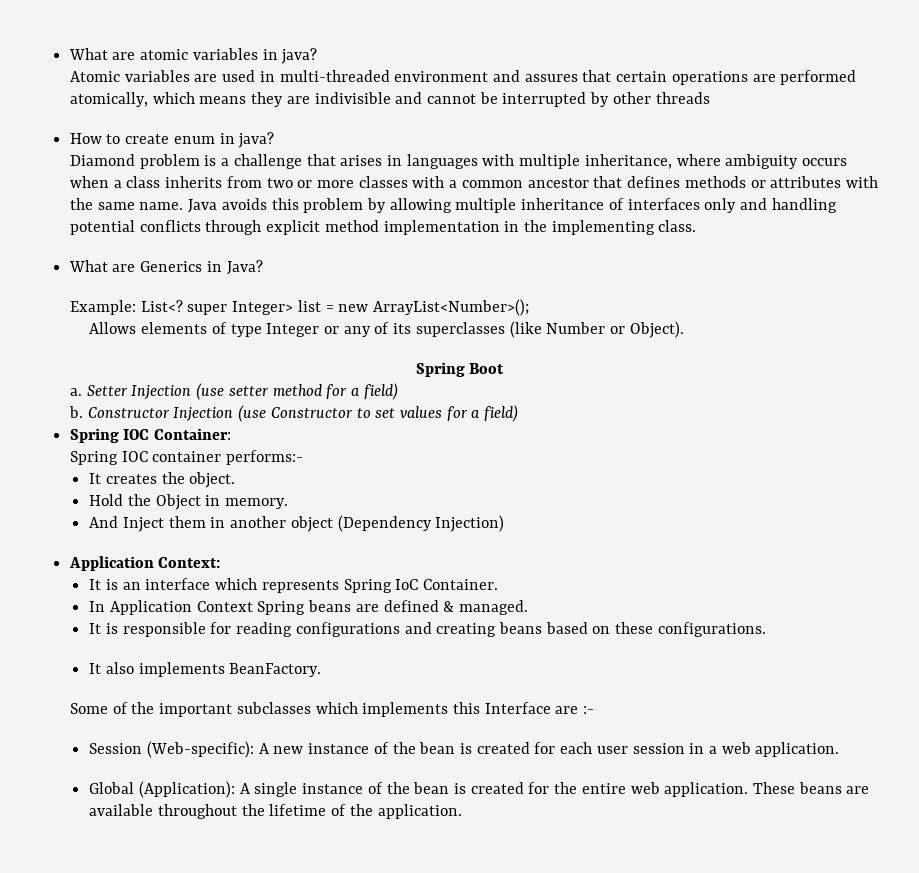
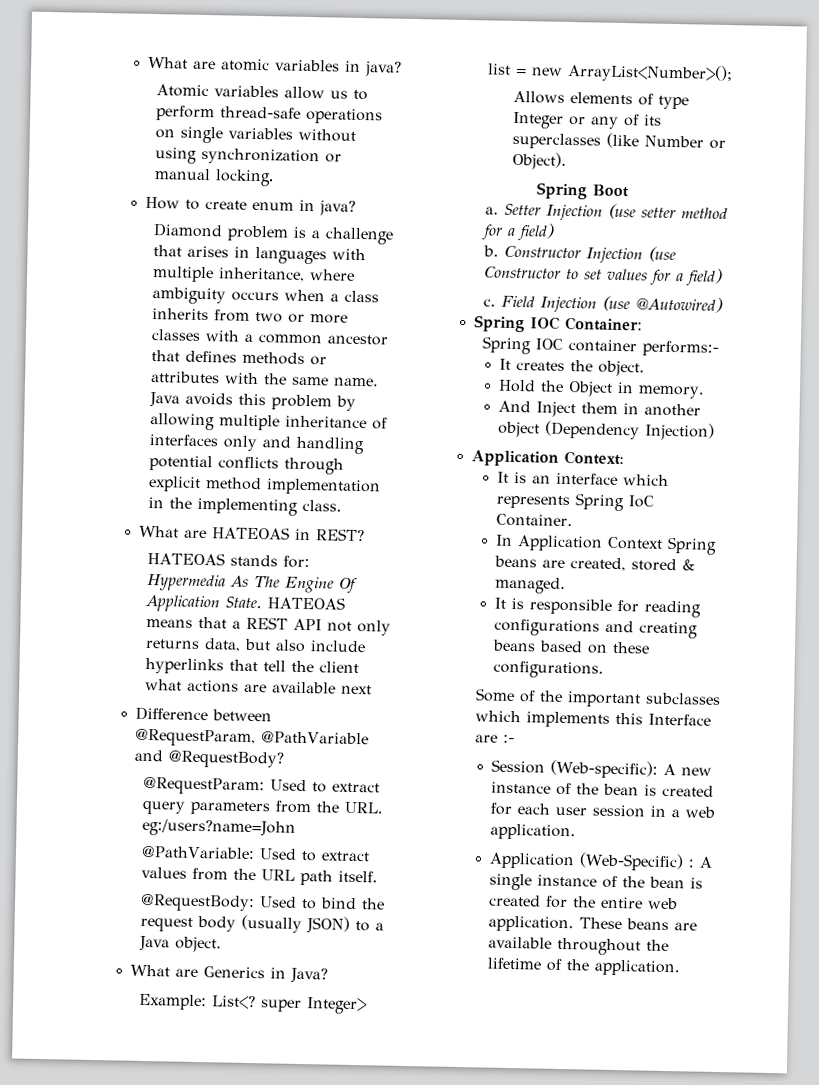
- Atomic variables are used in multi-threaded environment and assures that certain operations are performed atomically, which means they are indivisible and cannot be interrupted by other threads
+ Atomic variables allow us to perform thread-safe operations on single variables without using synchronization or manual locking.
+ What are HATEOAS in REST?
+ HATEOAS stands for: Hypermedia As The Engine Of Application State. HATEOAS means that a REST API not only returns data, but also include hyperlinks that tell the client what actions are available next
+ Difference between @RequestParam, @PathVariable and @RequestBody?
+ @RequestParam: Used to extract query parameters from the URL. eg:/users?name=John
+ @PathVariable: Used to extract values from the URL path itself.
+ @RequestBody: Used to bind the request body (usually JSON) to a Java object.
+ c. Field Injection (use @Autowired)
- In Application Context Spring beans are defined & managed.
+ In Application Context Spring beans are created, stored & managed.
- It also implements BeanFactory.
- Global (Application): A single instance of the bean is created for the entire web application.
+ Application (Web-Specific) : A single instance of the bean is created for the entire web application.

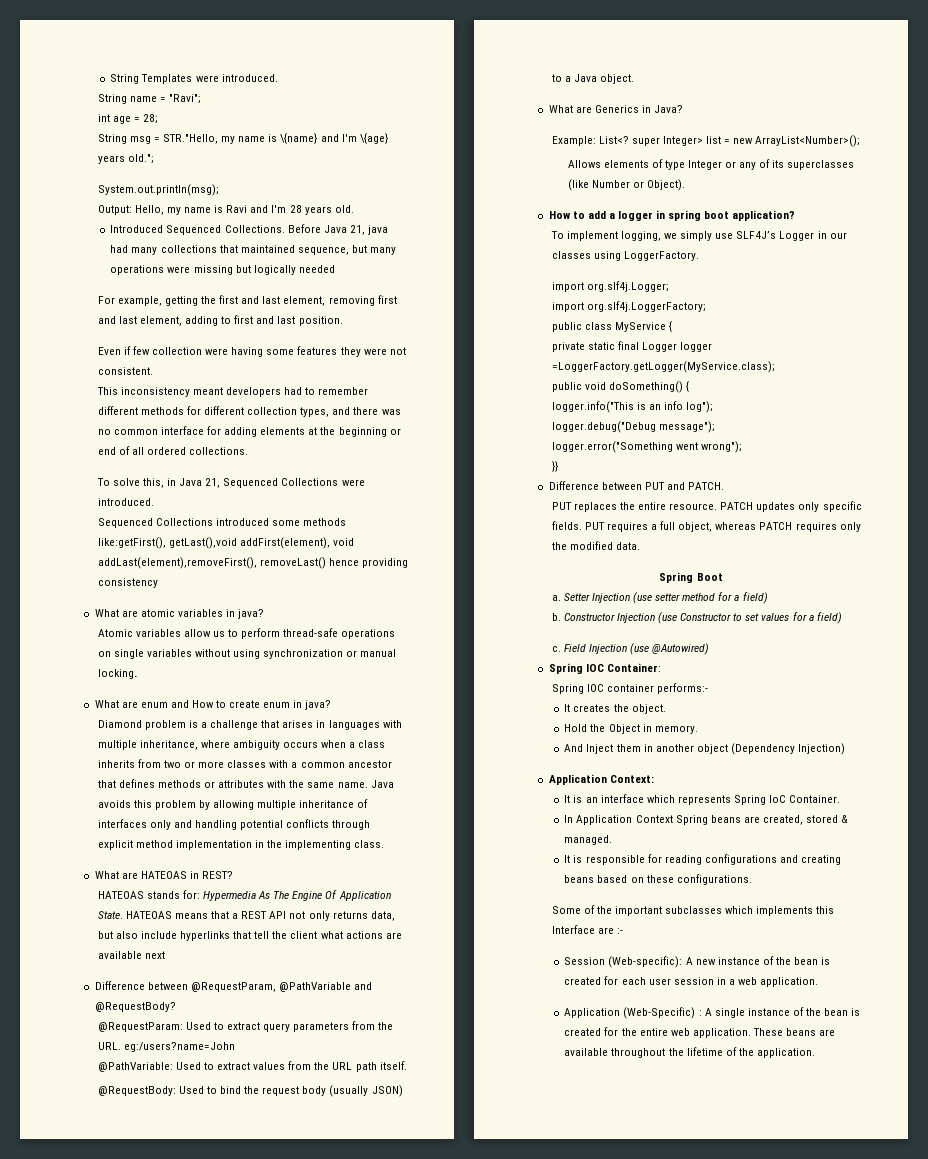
+ String Templates were introduced.
+ String name = "Ravi";
+ int age = 28;
+ String msg = STR."Hello, my name is \{name} and I'm \{age} years old.";
+ System.out.println(msg);
+ Output: Hello, my name is Ravi and I'm 28 years old.
+ Introduced Sequenced Collections. Before Java 21, java had many collections that maintained sequence, but many operations were missing but logically needed
+ For example, getting the first and last element, removing first and last element, adding to first and last position.
+ Even if few collection were having some features they were not consistent.
+ This inconsistency meant developers had to remember different methods for different collection types, and there was no common interface for adding elements at the beginning or end of all ordered collections.
+ To solve this, in Java 21, Sequenced Collections were introduced.
+ Sequenced Collections introduced some methods like:getFirst(), getLast(),void addFirst(element), void addLast(element),removeFirst(), removeLast() hence providing consistency
- How to create enum in java?
+ What are enum and How to create enum in java?
+ How to add a logger in spring boot application?
+ To implement logging, we simply use SLF4J’s Logger in our classes using LoggerFactory.
+ import org.slf4j.Logger;
+ import org.slf4j.LoggerFactory;
+ public class MyService {
+ private static final Logger logger =LoggerFactory.getLogger(MyService.class);
+ public void doSomething() {
+ logger.info("This is an info log");
+ logger.debug("Debug message");
+ logger.error("Something went wrong");
+ }}
+ Difference between PUT and PATCH.
+ PUT replaces the entire resource. PATCH updates only specific fields. PUT requires a full object, whereas PATCH requires only the modified data.

